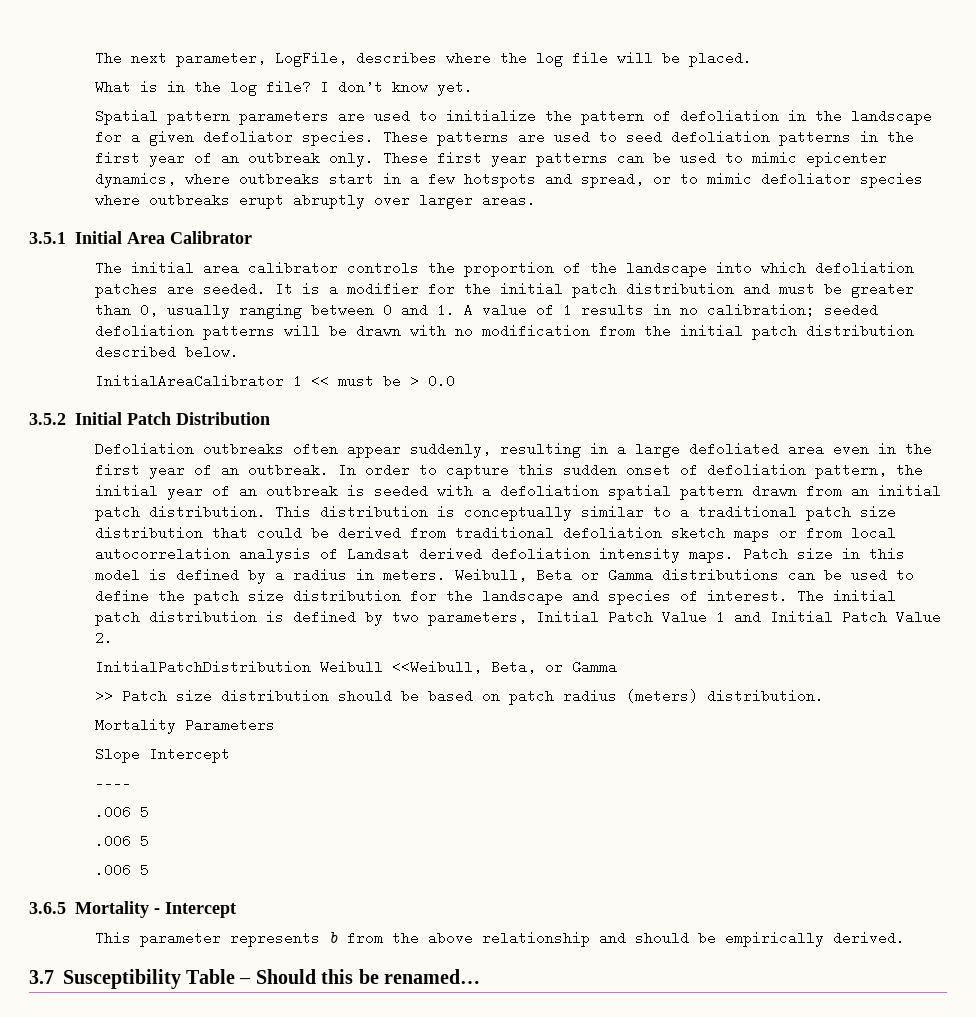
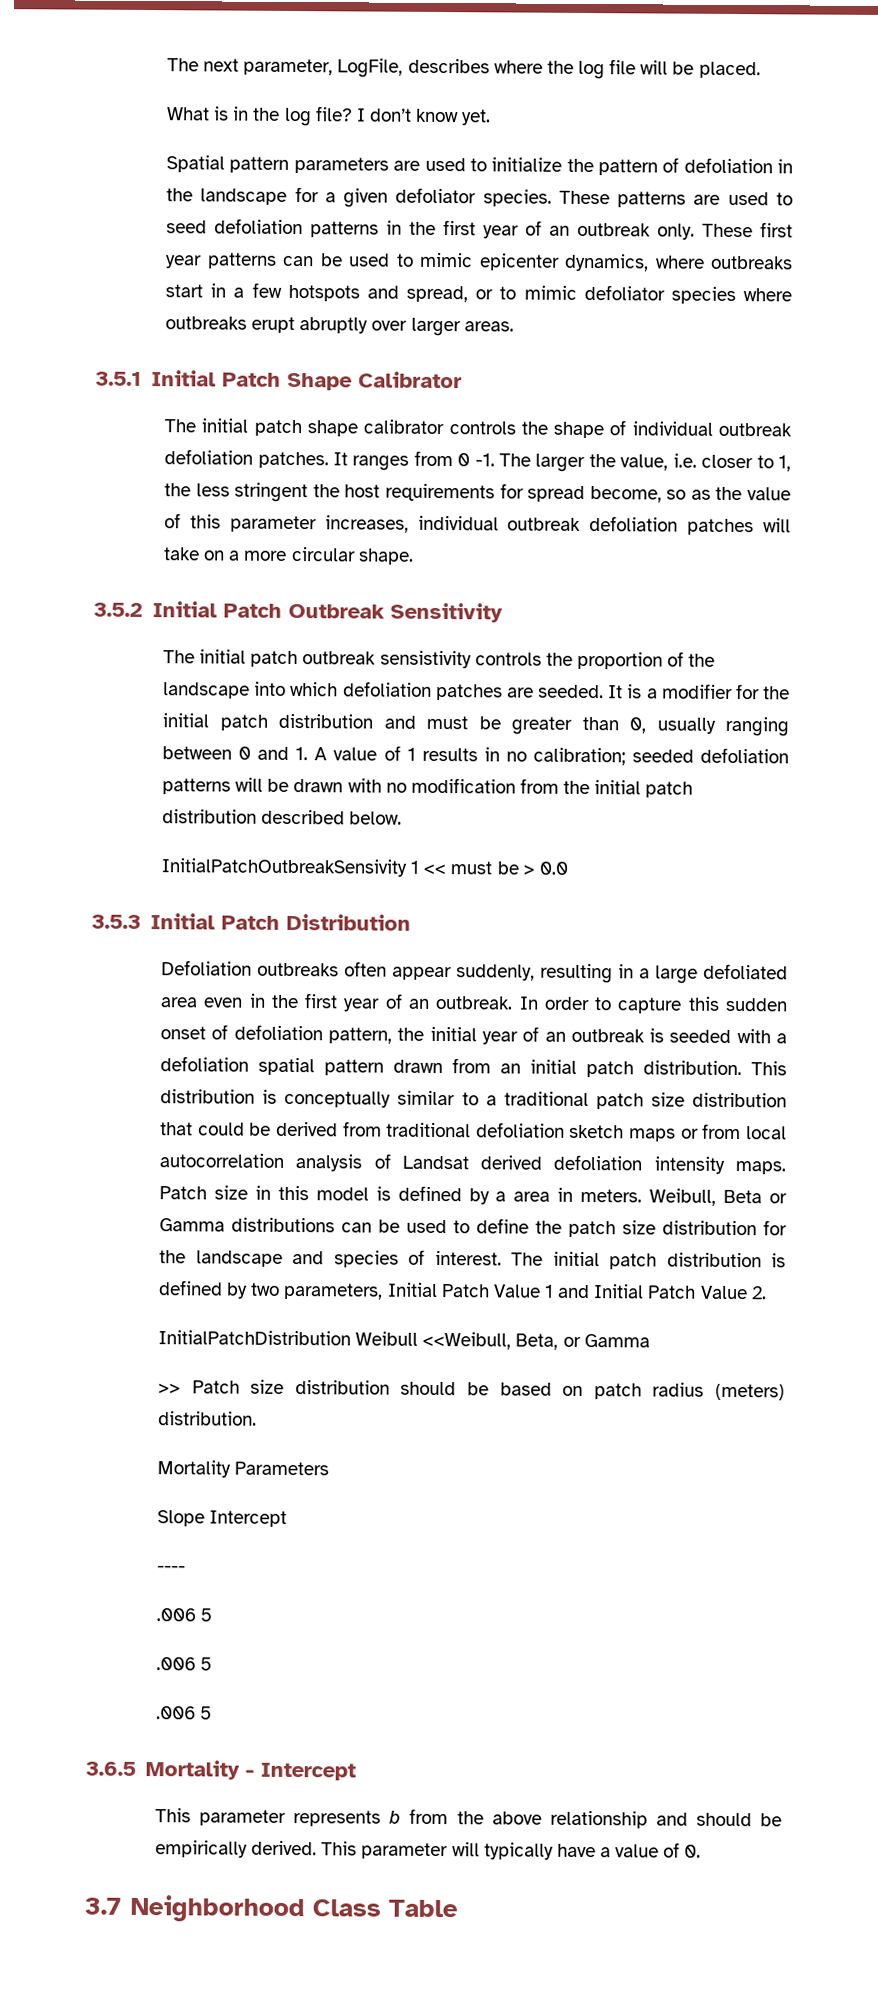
- 3.5.1 Initial Area Calibrator
+ 3.5.1 Initial Patch Shape Calibrator
- The initial area calibrator controls the proportion of the landscape into which defoliation patches are seeded.
+ The initial patch shape calibrator controls the shape of individual outbreak defoliation patches. It ranges from 0 -1. The larger the value, i.e. closer to 1, the less stringent the host requirements for spread become, so as the value of this parameter increases, individual outbreak defoliation patches will take on a more circular shape.
+ 3.5.2 Initial Patch Outbreak Sensitivity
+ The initial patch outbreak sensistivity controls the proportion of the landscape into which defoliation patches are seeded.
- InitialAreaCalibrator 1 << must be > 0.0
+ InitialPatchOutbreakSensivity 1 << must be > 0.0
- 3.5.2 Initial Patch Distribution
+ 3.5.3 Initial Patch Distribution
- Patch size in this model is defined by a radius in meters.
+ Patch size in this model is defined by a area in meters.
- This parameter represents b from the above relationship and should be empirically derived.
- 3.7 Susceptibility Table – Should this be renamed…
+ This parameter represents b from the above relationship and should be empirically derived. This parameter will typically have a value of 0.
+ 3.7 Neighborhood Class Table

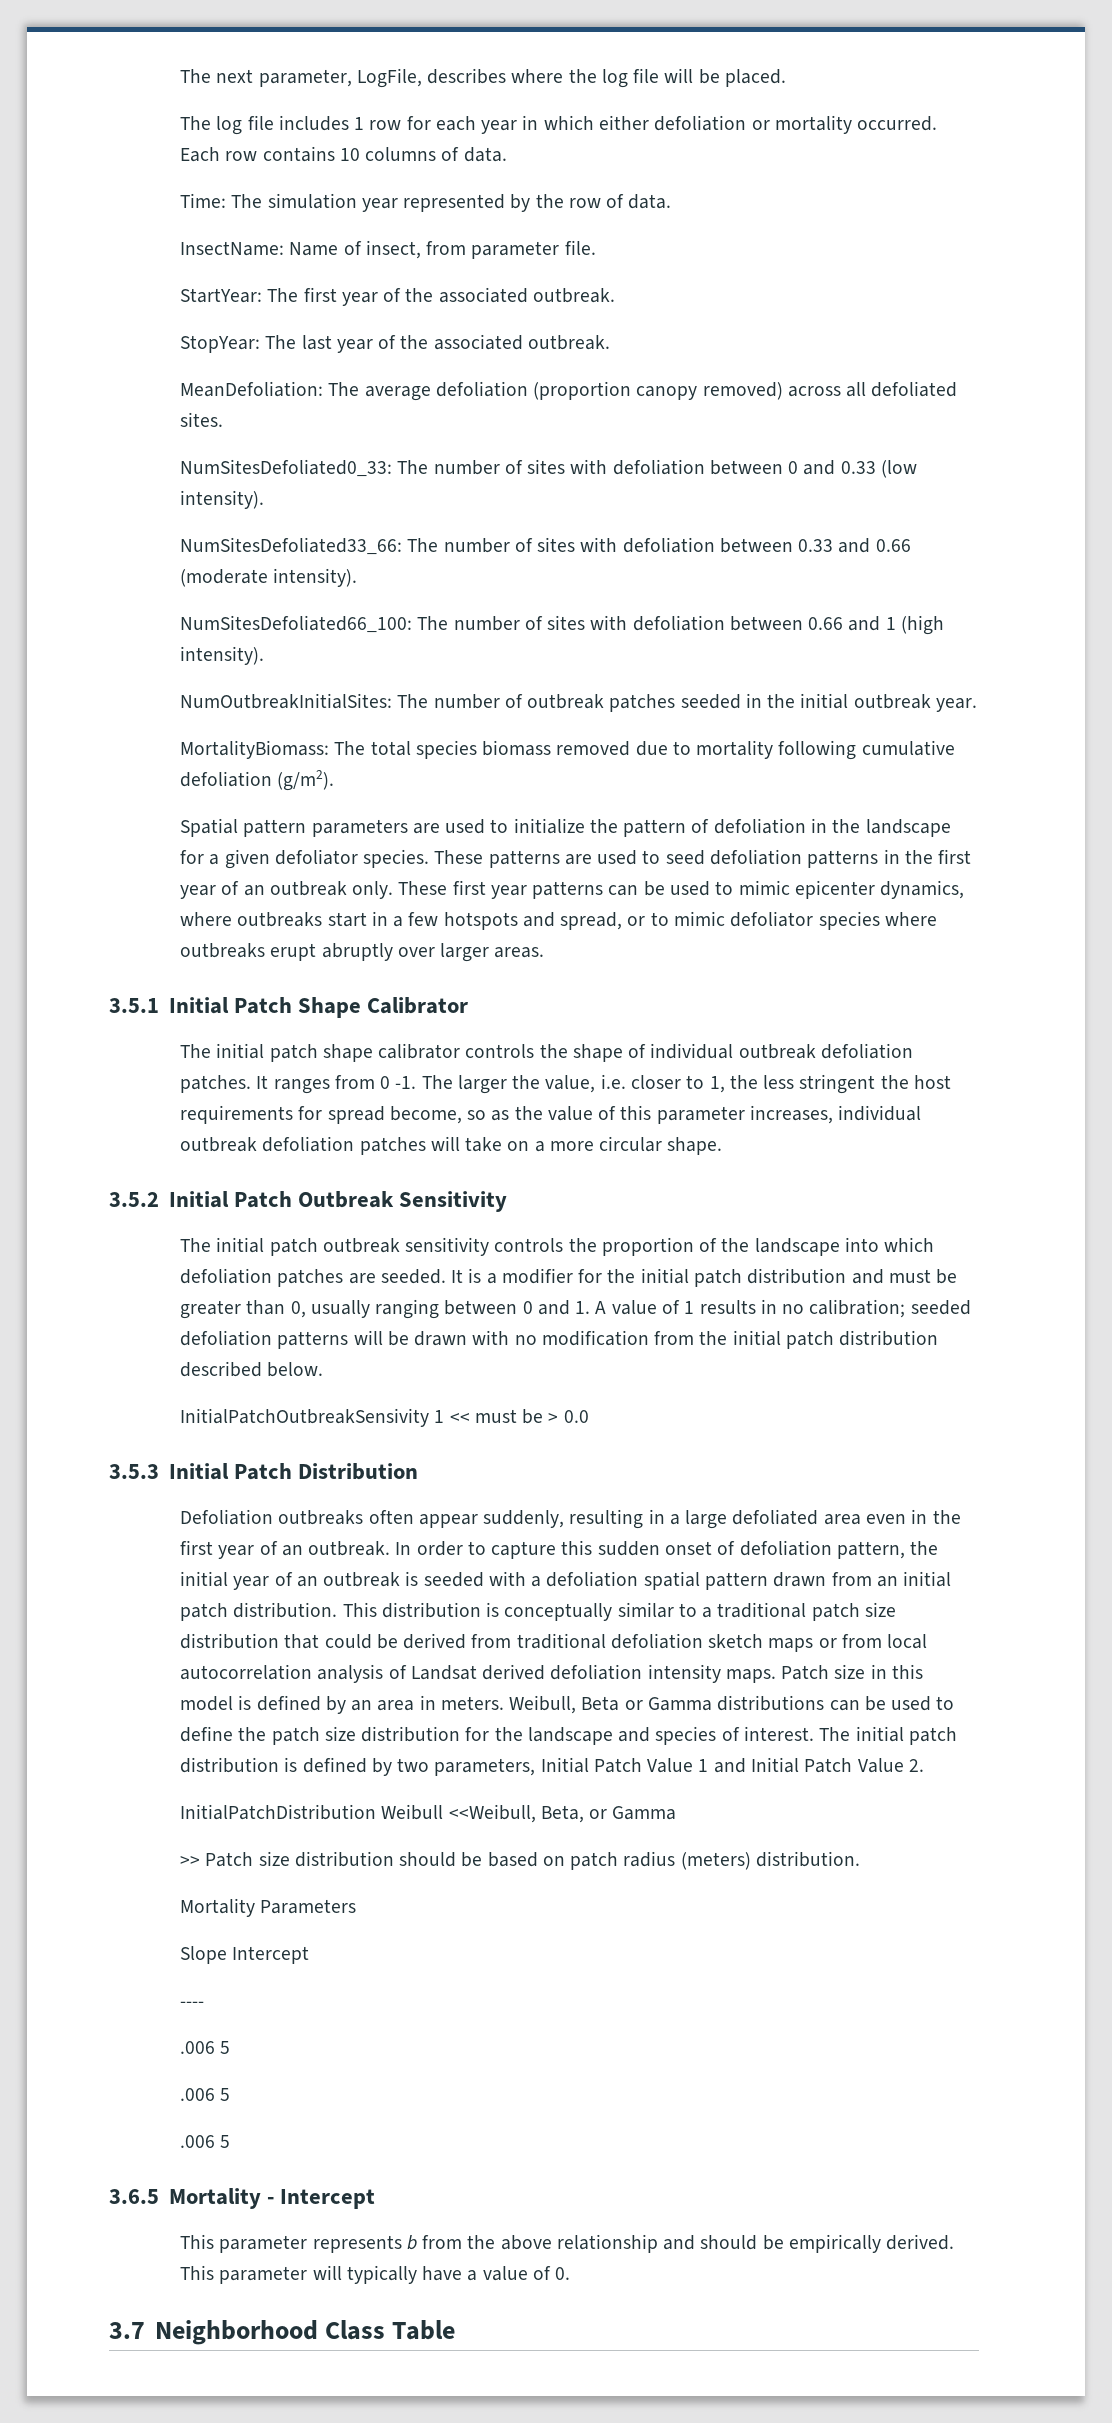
- What is in the log file? I don’t know yet.
+ The log file includes 1 row for each year in which either defoliation or mortality occurred. Each row contains 10 columns of data.
+ Time: The simulation year represented by the row of data.
+ InsectName: Name of insect, from parameter file.
+ StartYear: The first year of the associated outbreak.
+ StopYear: The last year of the associated outbreak.
+ MeanDefoliation: The average defoliation (proportion canopy removed) across all defoliated sites.
+ NumSitesDefoliated0_33: The number of sites with defoliation between 0 and 0.33 (low intensity).
+ NumSitesDefoliated33_66: The number of sites with defoliation between 0.33 and 0.66 (moderate intensity).
+ NumSitesDefoliated66_100: The number of sites with defoliation between 0.66 and 1 (high intensity).
+ NumOutbreakInitialSites: The number of outbreak patches seeded in the initial outbreak year.
+ MortalityBiomass: The total species biomass removed due to mortality following cumulative defoliation (g/m2).
- The initial patch outbreak sensistivity controls the proportion of the landscape into which defoliation patches are seeded.
+ The initial patch outbreak sensitivity controls the proportion of the landscape into which defoliation patches are seeded.
- Patch size in this model is defined by a area in meters.
+ Patch size in this model is defined by an area in meters.

